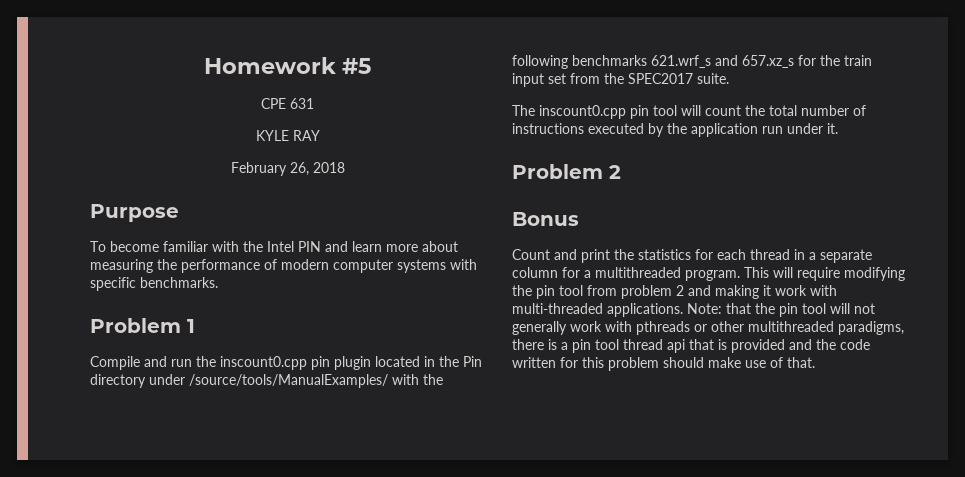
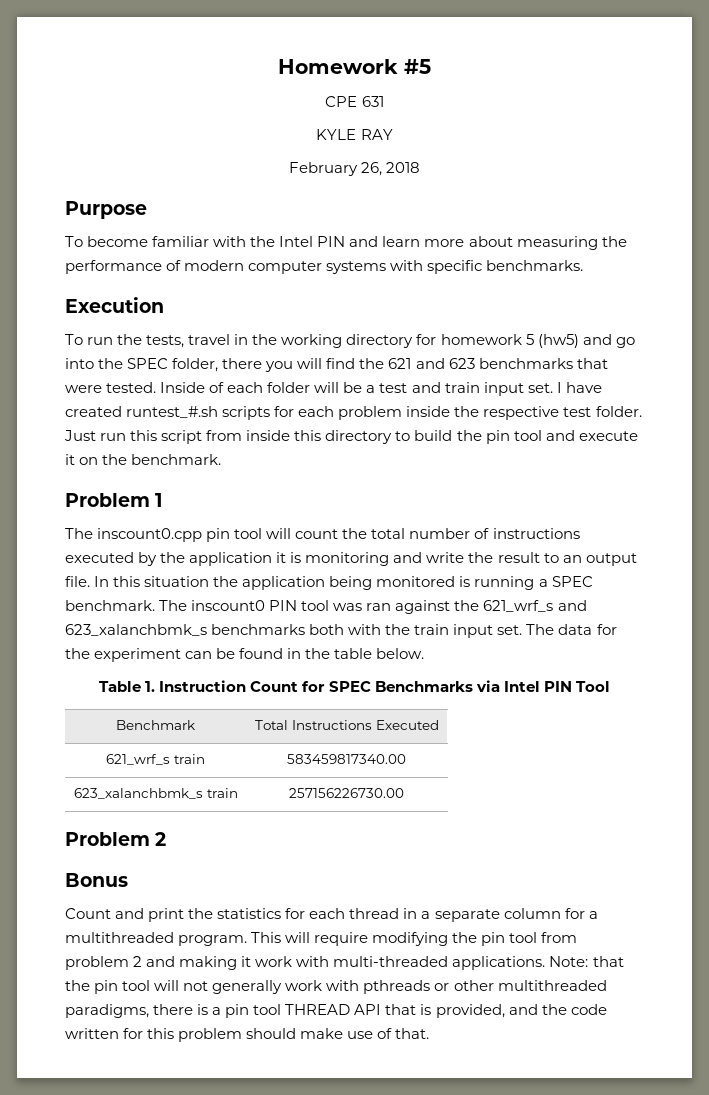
+ Execution
+ To run the tests, travel in the working directory for homework 5 (hw5) and go into the SPEC folder, there you will find the 621 and 623 benchmarks that were tested. Inside of each folder will be a test and train input set. I have created runtest_#.sh scripts for each problem inside the respective test folder. Just run this script from inside this directory to build the pin tool and execute it on the benchmark.
  Problem 1
- Compile and run the inscount0.cpp pin plugin located in the Pin directory under /source/tools/ManualExamples/ with the following benchmarks 621.wrf_s and 657.xz_s for the train input set from the SPEC2017 suite.
- The inscount0.cpp pin tool will count the total number of instructions executed by the application run under it.
+ The inscount0.cpp pin tool will count the total number of instructions executed by the application it is monitoring and write the result to an output file. In this situation the application being monitored is running a SPEC benchmark. The inscount0 PIN tool was ran against the 621_wrf_s and 623_xalanchbmk_s benchmarks both with the train input set. The data for the experiment can be found in the table below.
+ Table 1. Instruction Count for SPEC Benchmarks via Intel PIN Tool
+ Benchmark | Total Instructions Executed
+ 621_wrf_s train | 583459817340.00
+ 623_xalanchbmk_s train | 257156226730.00
- Note: that the pin tool will not generally work with pthreads or other multithreaded paradigms, there is a pin tool thread api that is provided and the code written for this problem should make use of that.
+ Note: that the pin tool will not generally work with pthreads or other multithreaded paradigms, there is a pin tool THREAD API that is provided, and the code written for this problem should make use of that.

